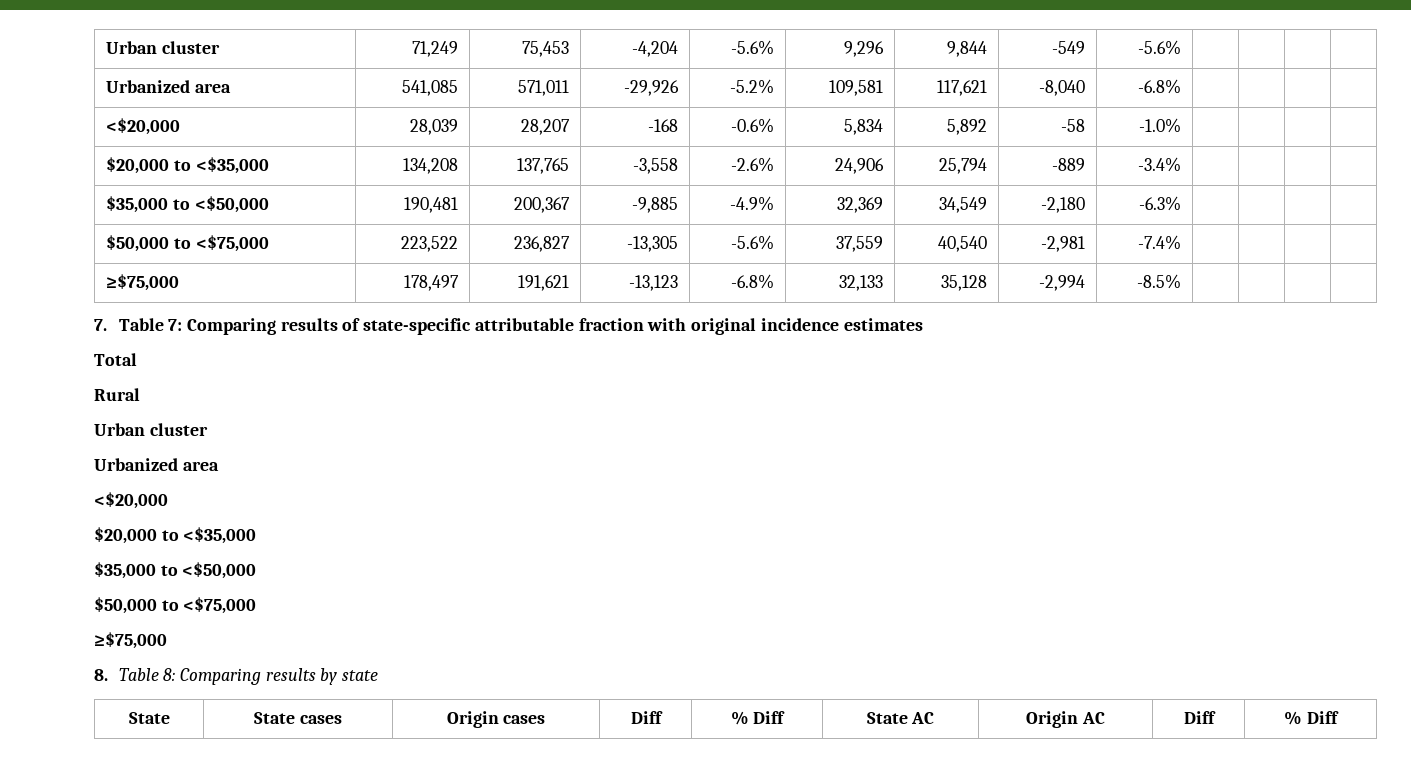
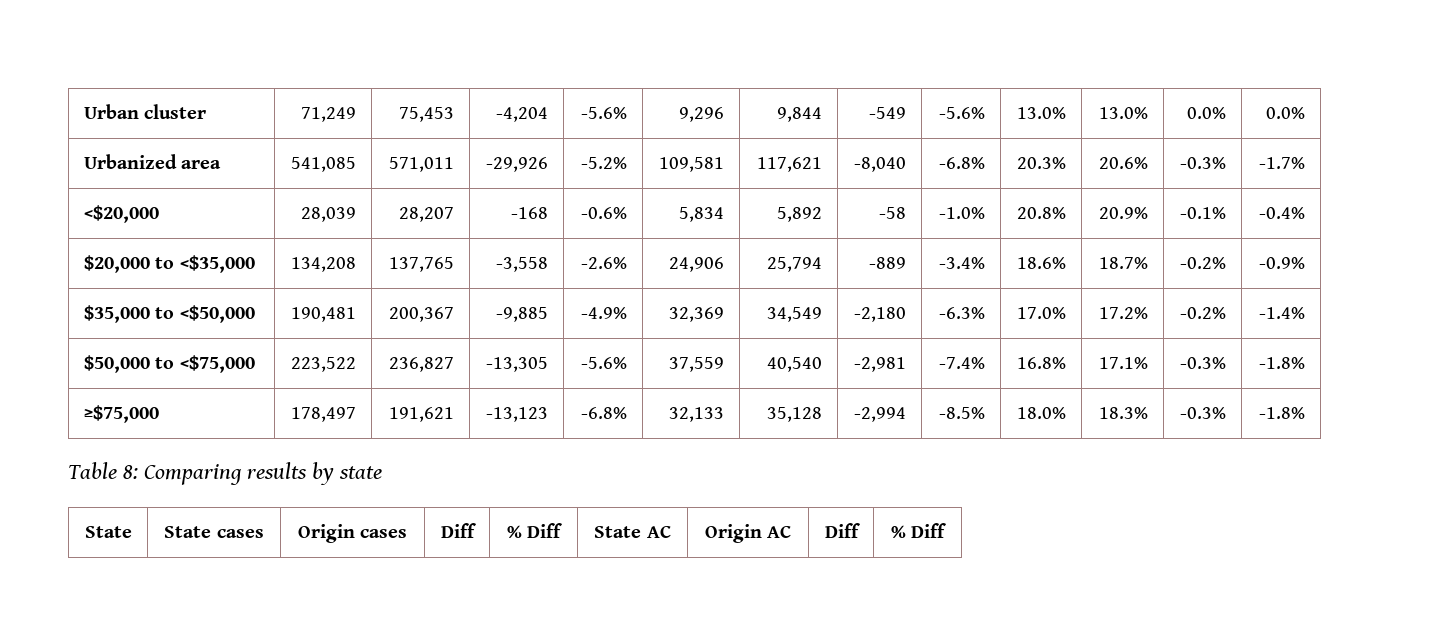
- Urban cluster | 71,249 | 75,453 | -4,204 | -5.6% | 9,296 | 9,844 | -549 | -5.6% | | | |
+ Urban cluster | 71,249 | 75,453 | -4,204 | -5.6% | 9,296 | 9,844 | -549 | -5.6% | 13.0% | 13.0% | 0.0% | 0.0%
- Urbanized area | 541,085 | 571,011 | -29,926 | -5.2% | 109,581 | 117,621 | -8,040 | -6.8% | | | |
+ Urbanized area | 541,085 | 571,011 | -29,926 | -5.2% | 109,581 | 117,621 | -8,040 | -6.8% | 20.3% | 20.6% | -0.3% | -1.7%
- <$20,000 | 28,039 | 28,207 | -168 | -0.6% | 5,834 | 5,892 | -58 | -1.0% | | | |
+ <$20,000 | 28,039 | 28,207 | -168 | -0.6% | 5,834 | 5,892 | -58 | -1.0% | 20.8% | 20.9% | -0.1% | -0.4%
- $20,000 to <$35,000 | 134,208 | 137,765 | -3,558 | -2.6% | 24,906 | 25,794 | -889 | -3.4% | | | |
+ $20,000 to <$35,000 | 134,208 | 137,765 | -3,558 | -2.6% | 24,906 | 25,794 | -889 | -3.4% | 18.6% | 18.7% | -0.2% | -0.9%
- $35,000 to <$50,000 | 190,481 | 200,367 | -9,885 | -4.9% | 32,369 | 34,549 | -2,180 | -6.3% | | | |
+ $35,000 to <$50,000 | 190,481 | 200,367 | -9,885 | -4.9% | 32,369 | 34,549 | -2,180 | -6.3% | 17.0% | 17.2% | -0.2% | -1.4%
- $50,000 to <$75,000 | 223,522 | 236,827 | -13,305 | -5.6% | 37,559 | 40,540 | -2,981 | -7.4% | | | |
+ $50,000 to <$75,000 | 223,522 | 236,827 | -13,305 | -5.6% | 37,559 | 40,540 | -2,981 | -7.4% | 16.8% | 17.1% | -0.3% | -1.8%
- ≥$75,000 | 178,497 | 191,621 | -13,123 | -6.8% | 32,133 | 35,128 | -2,994 | -8.5% | | | |
- 7. Table 7: Comparing results of state-specific attributable fraction with original incidence estimates
- Total
- Rural
- Urban cluster
- Urbanized area
- <$20,000
- $20,000 to <$35,000
- $35,000 to <$50,000
- $50,000 to <$75,000
- ≥$75,000
- 8. Table 8: Comparing results by state
+ ≥$75,000 | 178,497 | 191,621 | -13,123 | -6.8% | 32,133 | 35,128 | -2,994 | -8.5% | 18.0% | 18.3% | -0.3% | -1.8%
+ Table 8: Comparing results by state

